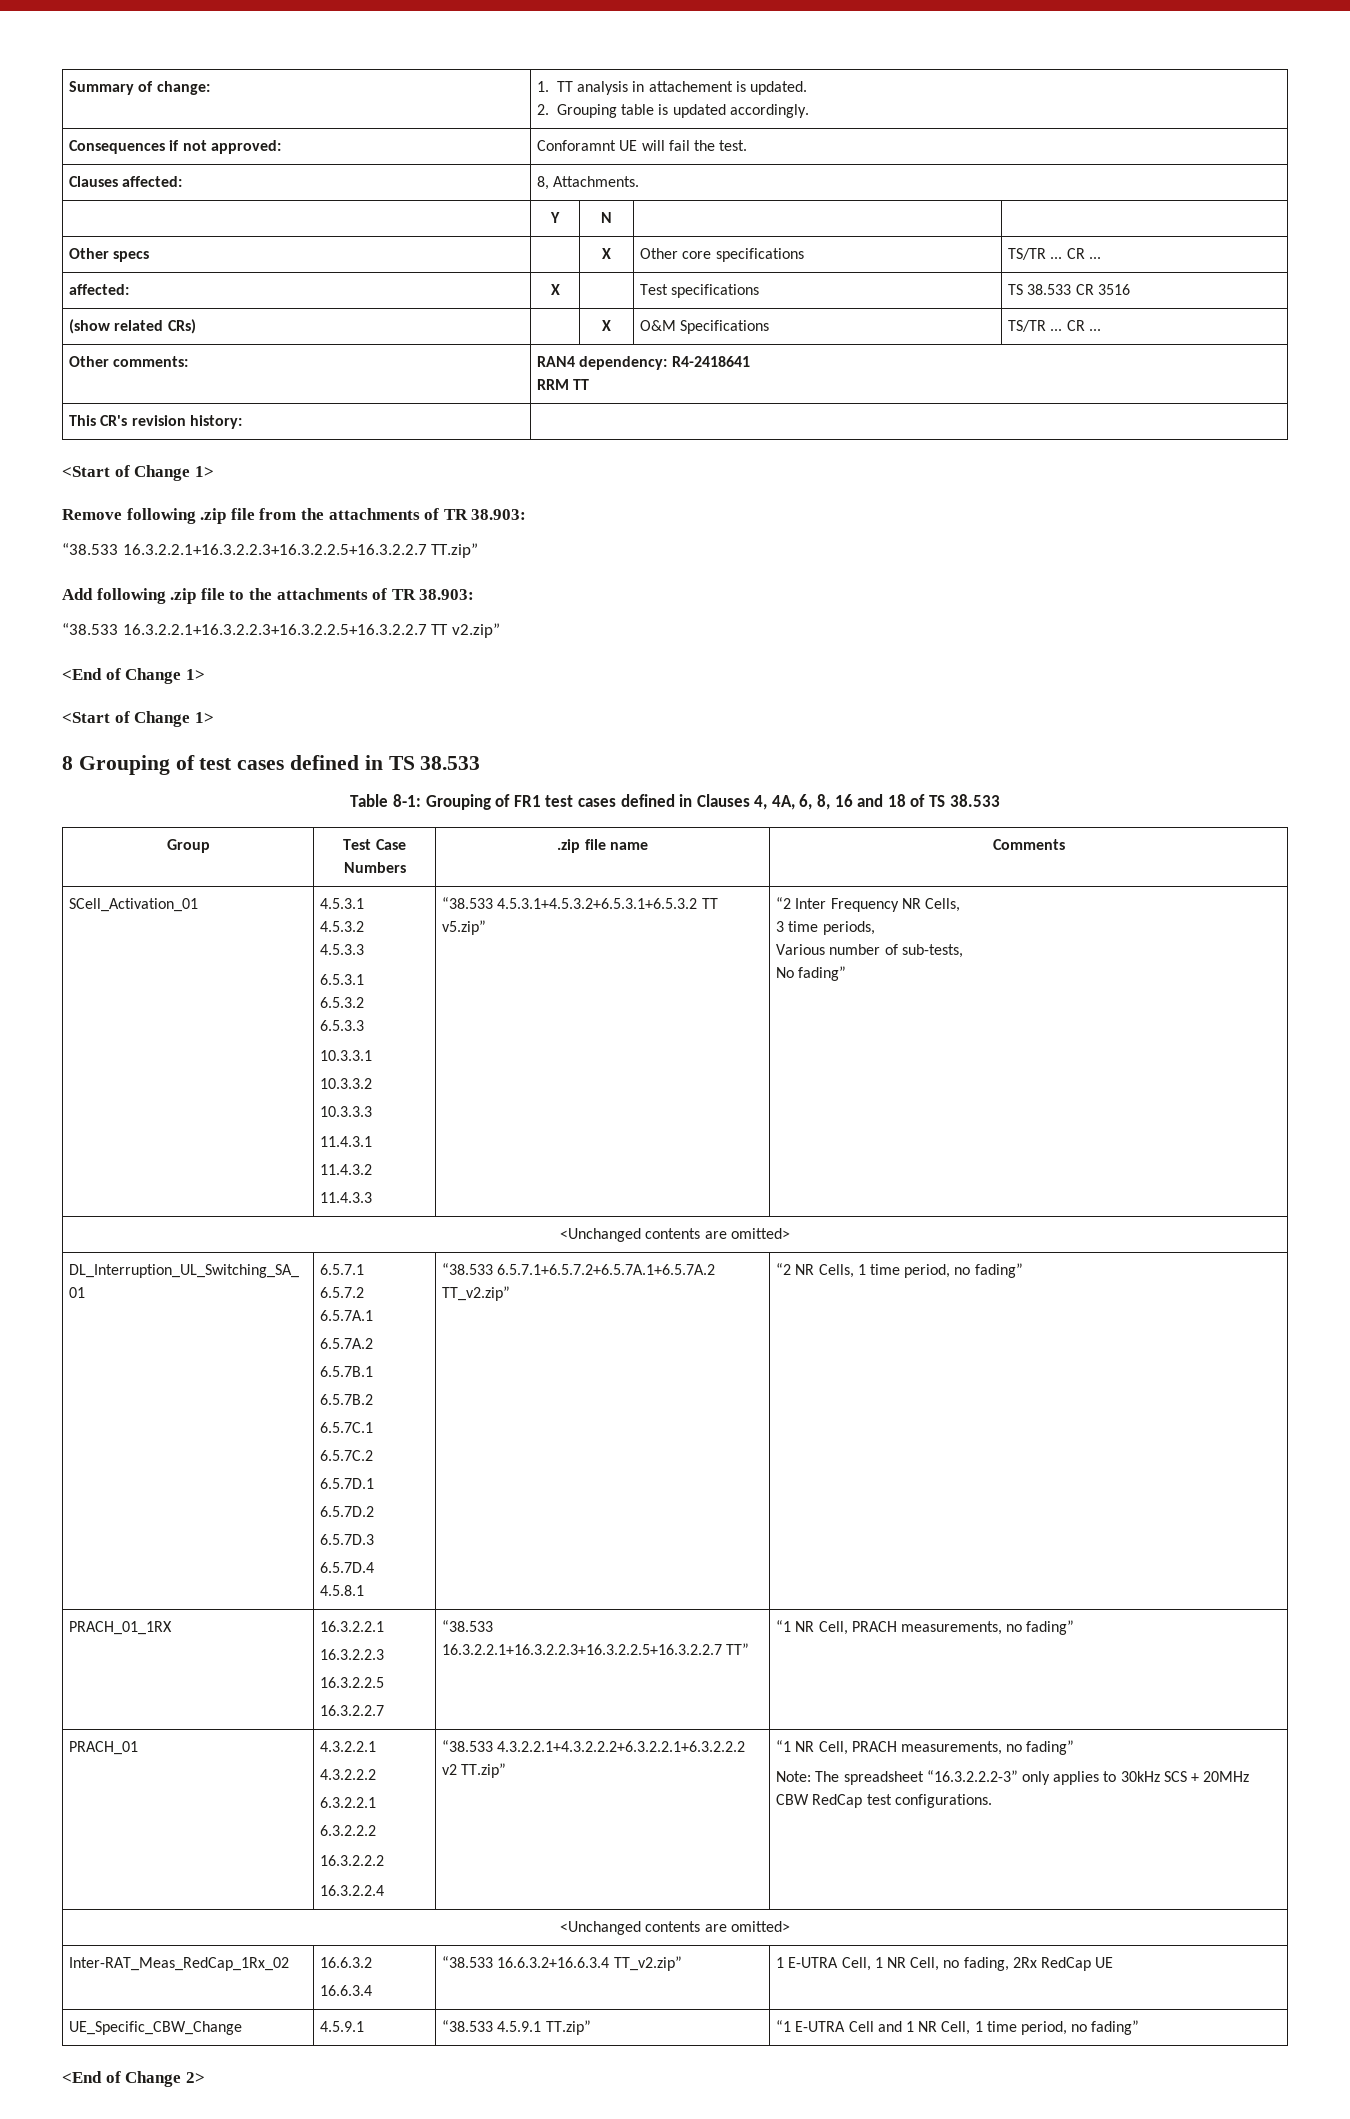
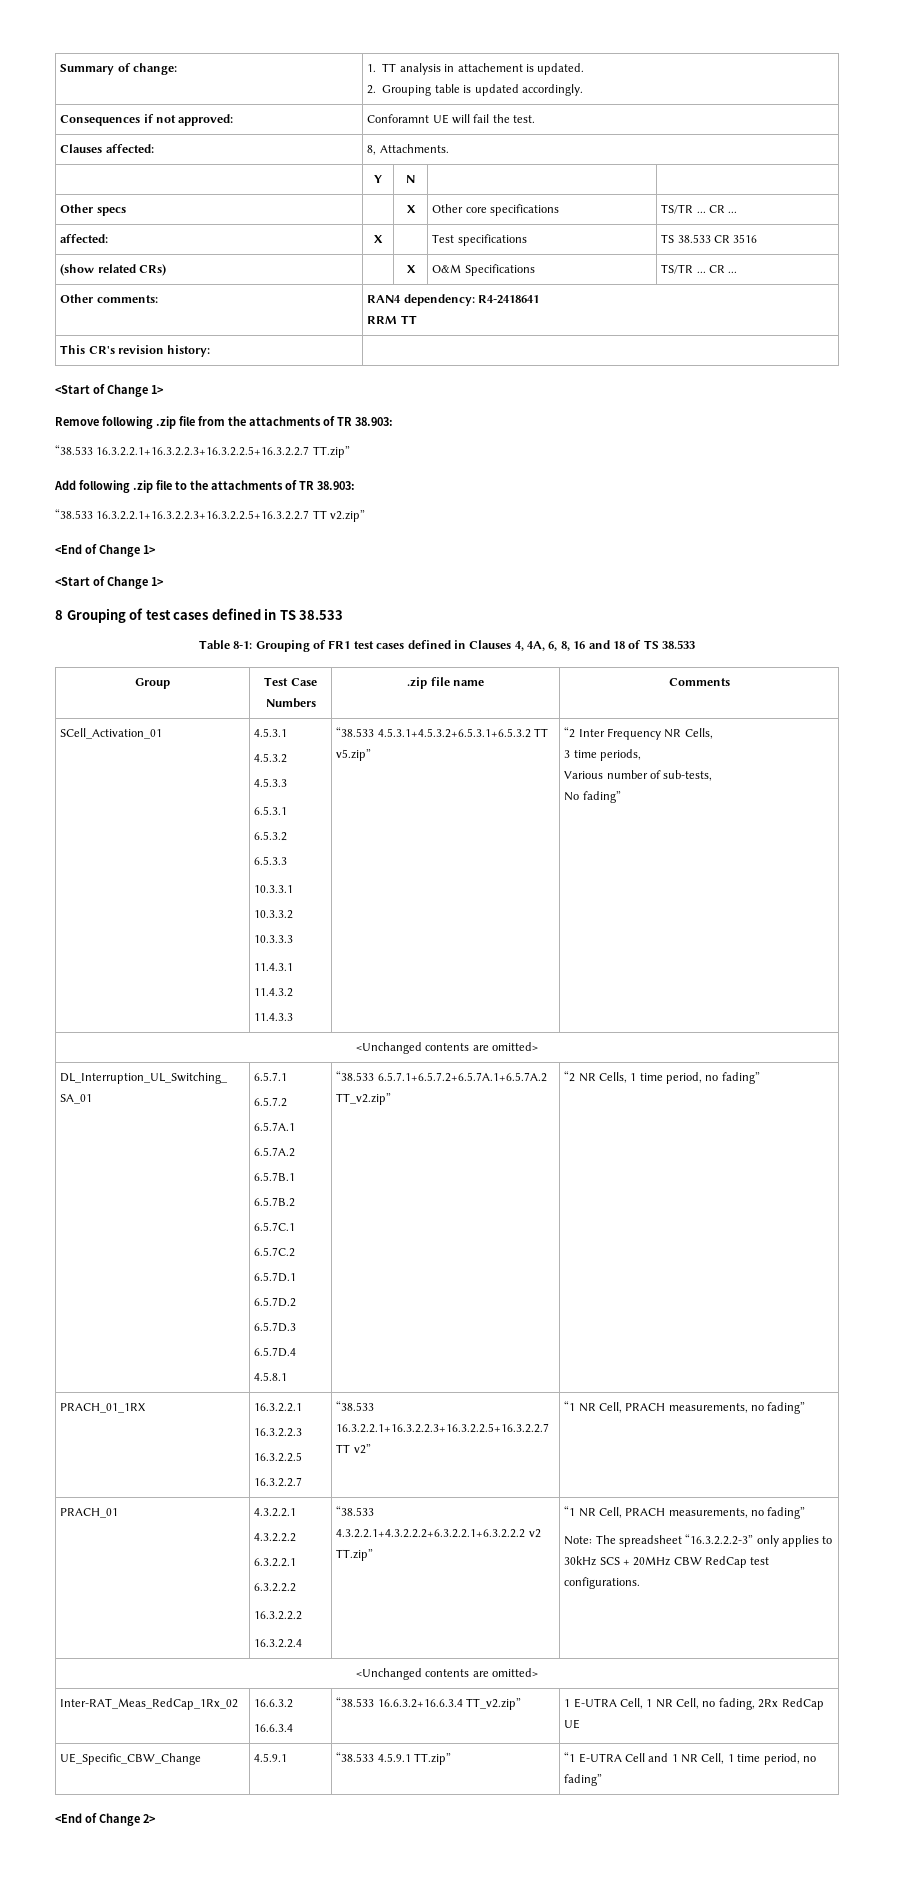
  PRACH_01_1RX | 16.3.2.2.1
  16.3.2.2.3
  16.3.2.2.5
- 16.3.2.2.7 | “38.533 16.3.2.2.1+16.3.2.2.3+16.3.2.2.5+16.3.2.2.7 TT” | “1 NR Cell, PRACH measurements, no fading”
+ 16.3.2.2.7 | “38.533 16.3.2.2.1+16.3.2.2.3+16.3.2.2.5+16.3.2.2.7 TT v2” | “1 NR Cell, PRACH measurements, no fading”

